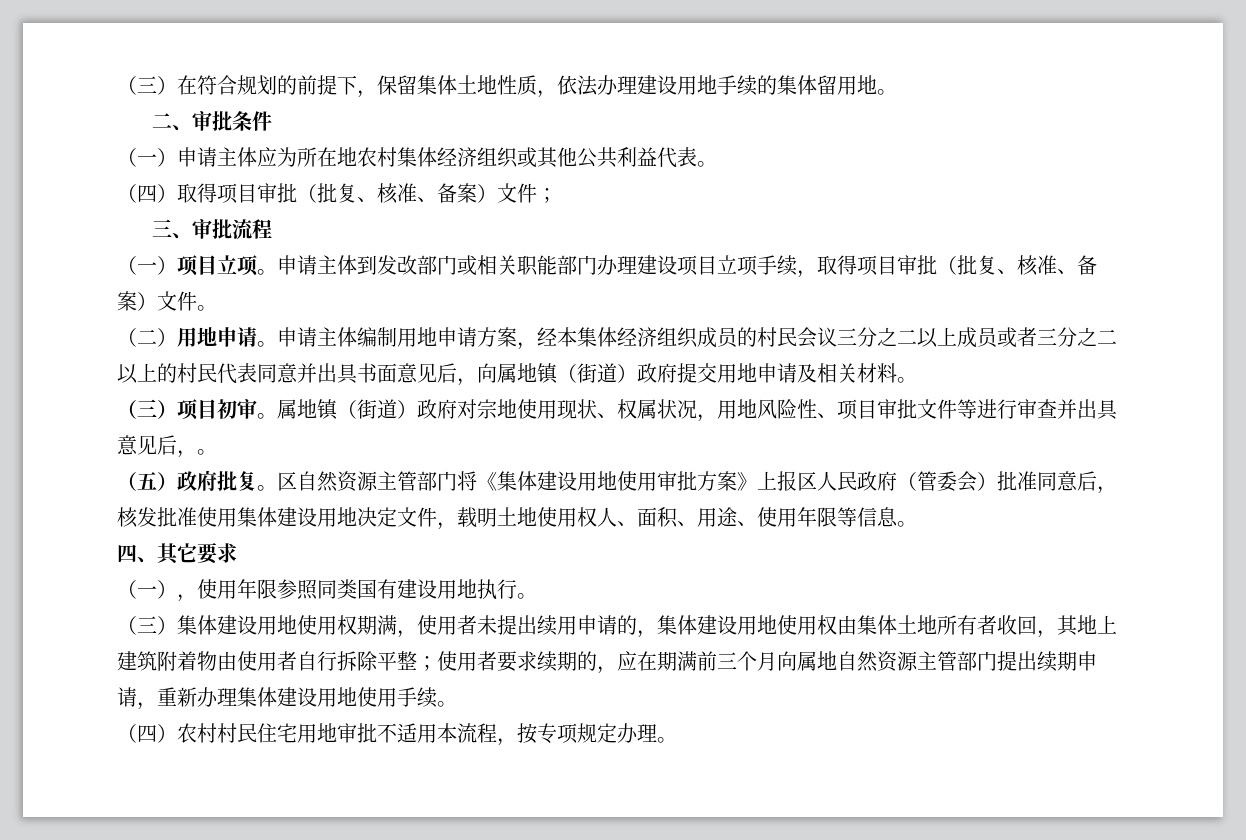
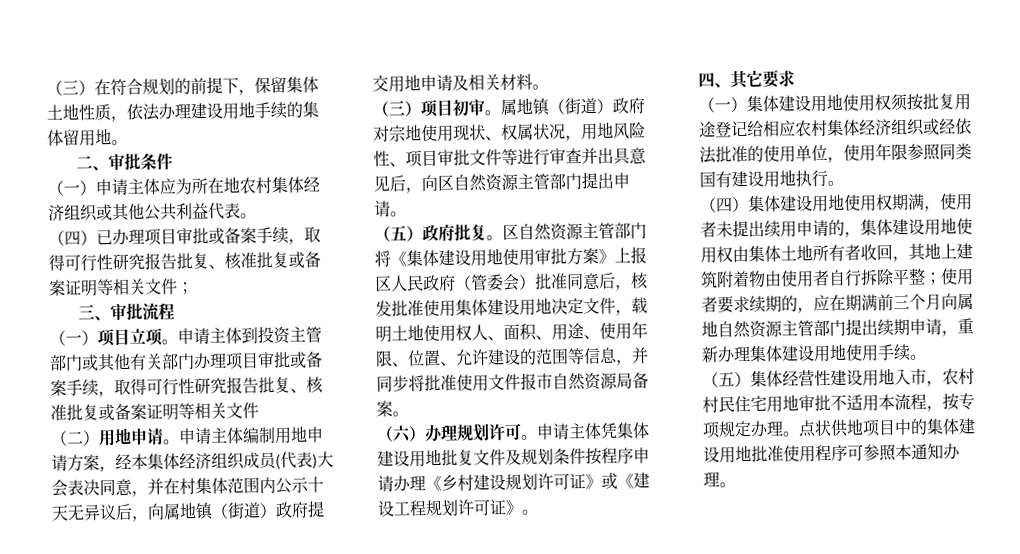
- （四）取得项目审批（批复、核准、备案）文件；
+ （四）已办理项目审批或备案手续，取得可行性研究报告批复、核准批复或备案证明等相关文件；
- 申请主体到发改部门或相关职能部门办理建设项目立项手续，取得项目审批（批复、核准、备案）文件。
+ 申请主体到投资主管部门或其他有关部门办理项目审批或备案手续，取得可行性研究报告批复、核准批复或备案证明等相关文件
- 申请主体编制用地申请方案，经本集体经济组织成员的村民会议三分之二以上成员或者三分之二以上的村民代表同意并出具书面意见后，向属地镇（街道）政府提交用地申请及相关材料。
+ 申请主体编制用地申请方案，经本集体经济组织成员(代表)大会表决同意，并在村集体范围内公示十天无异议后，向属地镇（街道）政府提交用地申请及相关材料。
- 属地镇（街道）政府对宗地使用现状、权属状况，用地风险性、项目审批文件等进行审查并出具意见后，。
+ 属地镇（街道）政府对宗地使用现状、权属状况，用地风险性、项目审批文件等进行审查并出具意见后，向区自然资源主管部门提出申请。
- 区自然资源主管部门将《集体建设用地使用审批方案》上报区人民政府（管委会）批准同意后，核发批准使用集体建设用地决定文件，载明土地使用权人、面积、用途、使用年限等信息。
+ 区自然资源主管部门将《集体建设用地使用审批方案》上报区人民政府（管委会）批准同意后，核发批准使用集体建设用地决定文件，载明土地使用权人、面积、用途、使用年限、位置、允许建设的范围等信息，并同步将批准使用文件报市自然资源局备案。
+ （六）办理规划许可。申请主体凭集体建设用地批复文件及规划条件按程序申请办理《乡村建设规划许可证》或《建设工程规划许可证》。
- （一），使用年限参照同类国有建设用地执行。
+ （一）集体建设用地使用权须按批复用途登记给相应农村集体经济组织或经依法批准的使用单位，使用年限参照同类国有建设用地执行。
- （三）集体建设用地使用权期满，使用者未提出续用申请的，集体建设用地使用权由集体土地所有者收回，其地上建筑附着物由使用者自行拆除平整；使用者要求续期的，应在期满前三个月向属地自然资源主管部门提出续期申请，重新办理集体建设用地使用手续。
+ （四）集体建设用地使用权期满，使用者未提出续用申请的，集体建设用地使用权由集体土地所有者收回，其地上建筑附着物由使用者自行拆除平整；使用者要求续期的，应在期满前三个月向属地自然资源主管部门提出续期申请，重新办理集体建设用地使用手续。
- （四）农村村民住宅用地审批不适用本流程，按专项规定办理。
+ （五）集体经营性建设用地入市，农村村民住宅用地审批不适用本流程，按专项规定办理。
+ 点状供地项目中的集体建设用地批准使用程序可参照本通知办理。

